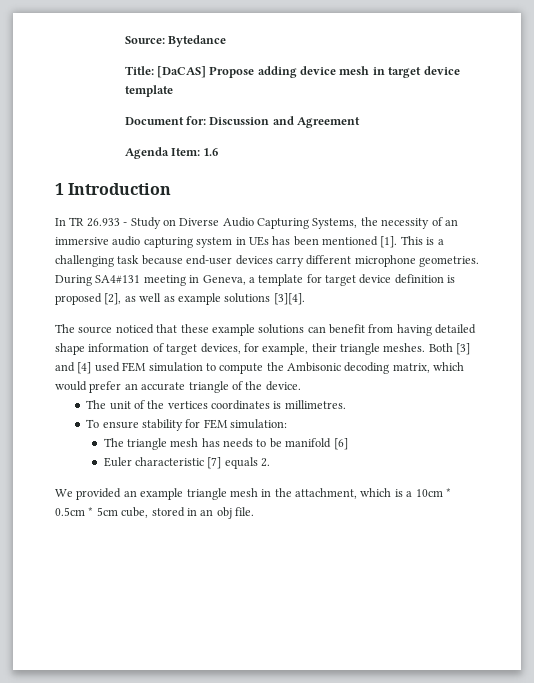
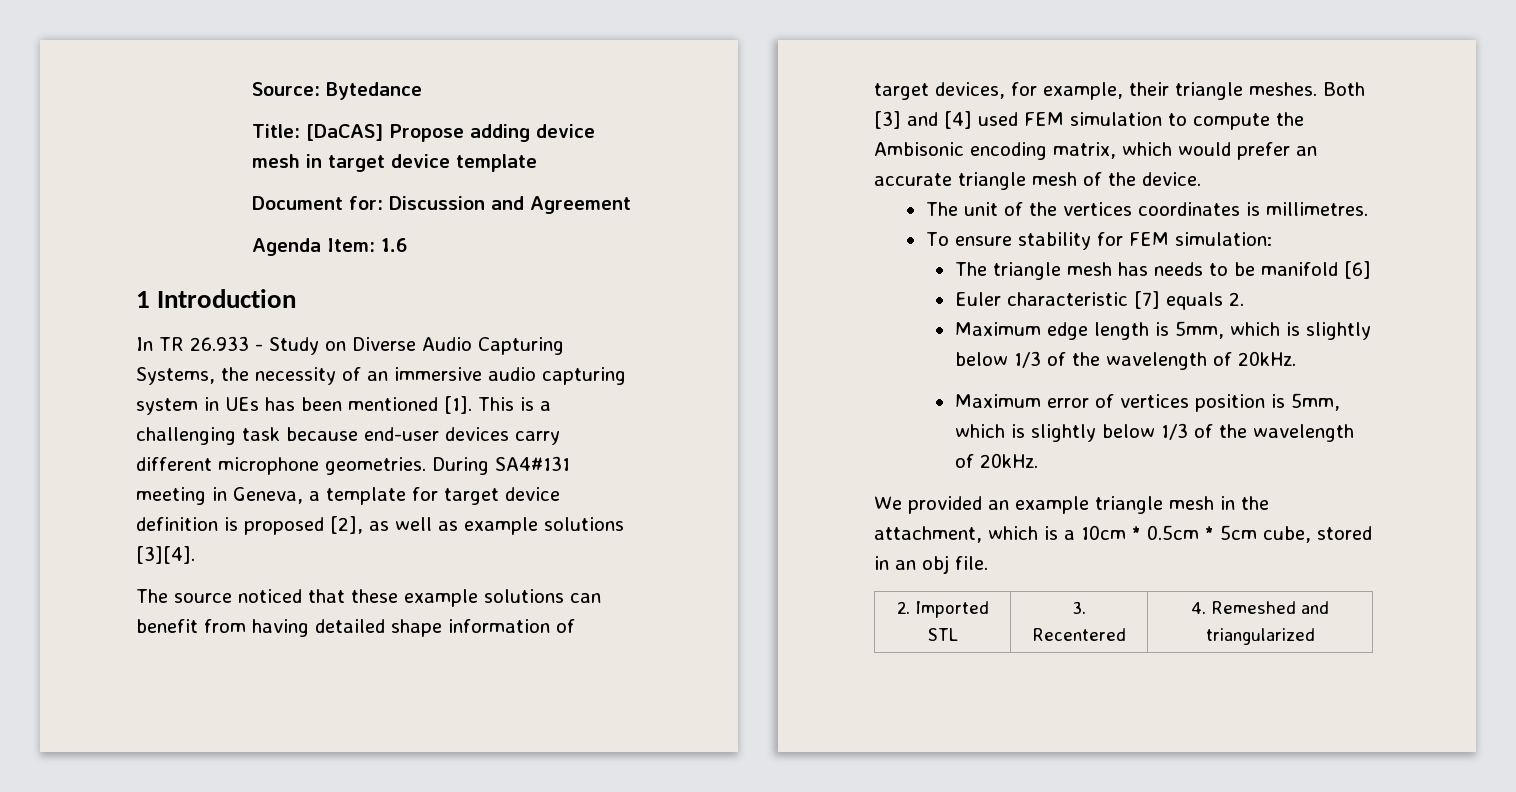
- Both [3] and [4] used FEM simulation to compute the Ambisonic decoding matrix, which would prefer an accurate triangle of the device.
+ Both [3] and [4] used FEM simulation to compute the Ambisonic encoding matrix, which would prefer an accurate triangle mesh of the device.
+ Maximum edge length is 5mm, which is slightly below 1/3 of the wavelength of 20kHz.
+ Maximum error of vertices position is 5mm, which is slightly below 1/3 of the wavelength of 20kHz.
+ 2. Imported STL | 3. Recentered | 4. Remeshed and triangularized

